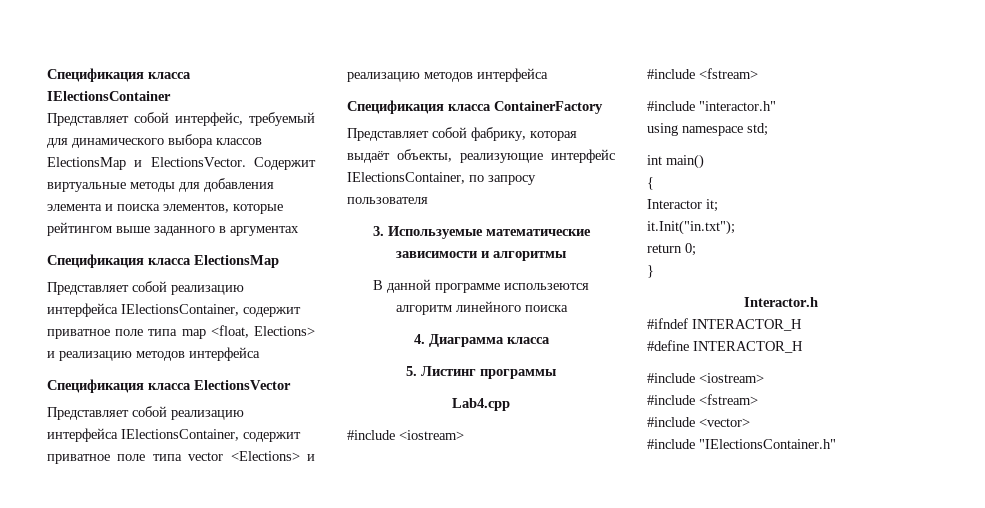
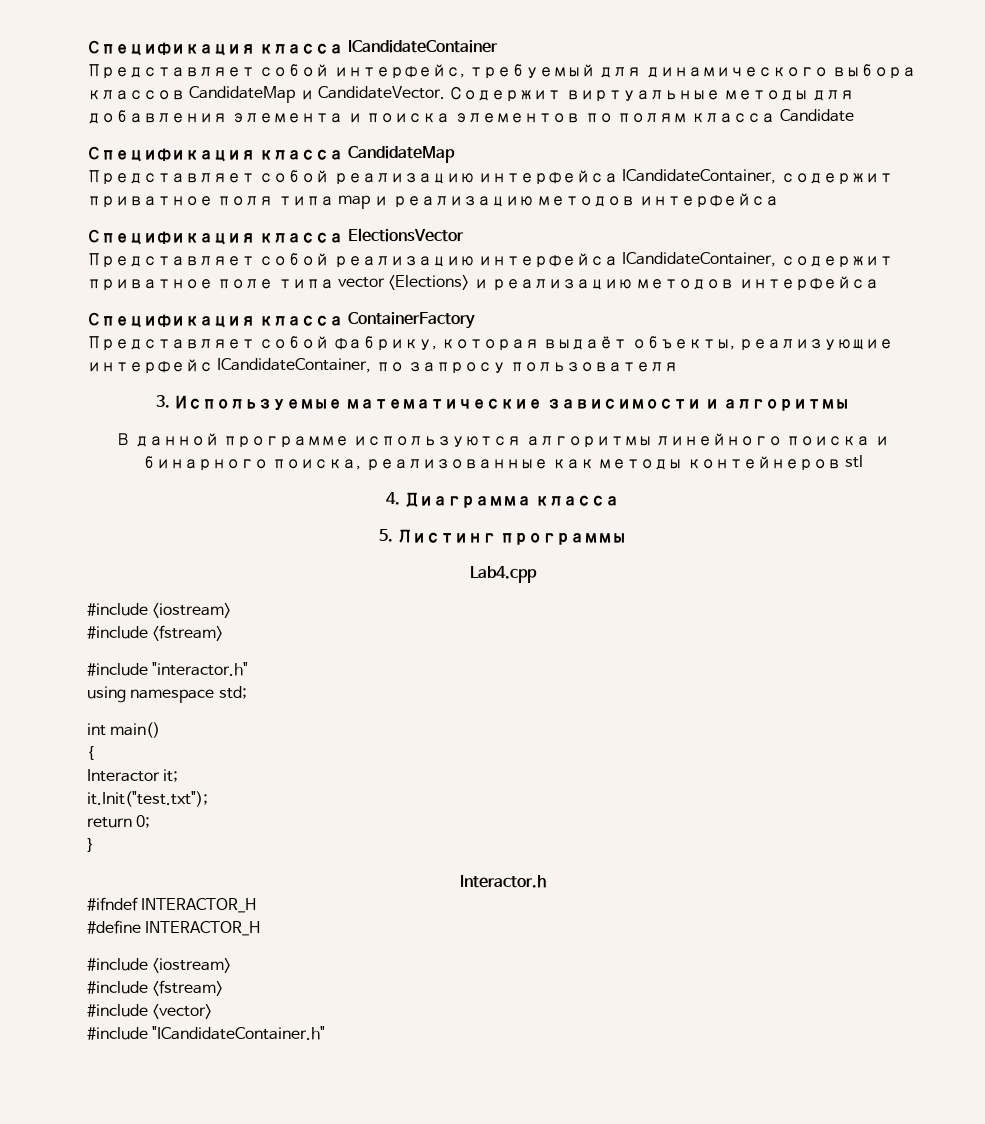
- Спецификация класса IElectionsContainer
+ Спецификация класса ICandidateContainer
- Представляет собой интерфейс, требуемый для динамического выбора классов ElectionsMap и ElectionsVector.
+ Представляет собой интерфейс, требуемый для динамического выбора классов CandidateMap и CandidateVector.
- Содержит виртуальные методы для добавления элемента и поиска элементов, которые рейтингом выше заданного в аргументах
- Спецификация класса ElectionsMap
- Представляет собой реализацию интерфейса IElectionsContainer, содержит приватное поле типа map <float, Elections> и реализацию методов интерфейса
+ Содержит виртуальные методы для добавления элемента и поиска элементов по полям класса Candidate
+ Спецификация класса CandidateMap
+ Представляет собой реализацию интерфейса ICandidateContainer, содержит приватное поля типа map и реализацию методов интерфейса
- Представляет собой реализацию интерфейса IElectionsContainer, содержит приватное поле типа vector <Elections> и реализацию методов интерфейса
+ Представляет собой реализацию интерфейса ICandidateContainer, содержит приватное поле типа vector <Elections> и реализацию методов интерфейса
- Представляет собой фабрику, которая выдаёт объекты, реализующие интерфейс IElectionsContainer, по запросу пользователя
+ Представляет собой фабрику, которая выдаёт объекты, реализующие интерфейс ICandidateContainer, по запросу пользователя
- В данной программе использеются алгоритм линейного поиска
+ В данной программе используются алгоритмы линейного поиска и бинарного поиска, реализованные как методы контейнеров stl
- it.Init("in.txt");
+ it.Init("test.txt");
- #include "IElectionsContainer.h"
+ #include "ICandidateContainer.h"

